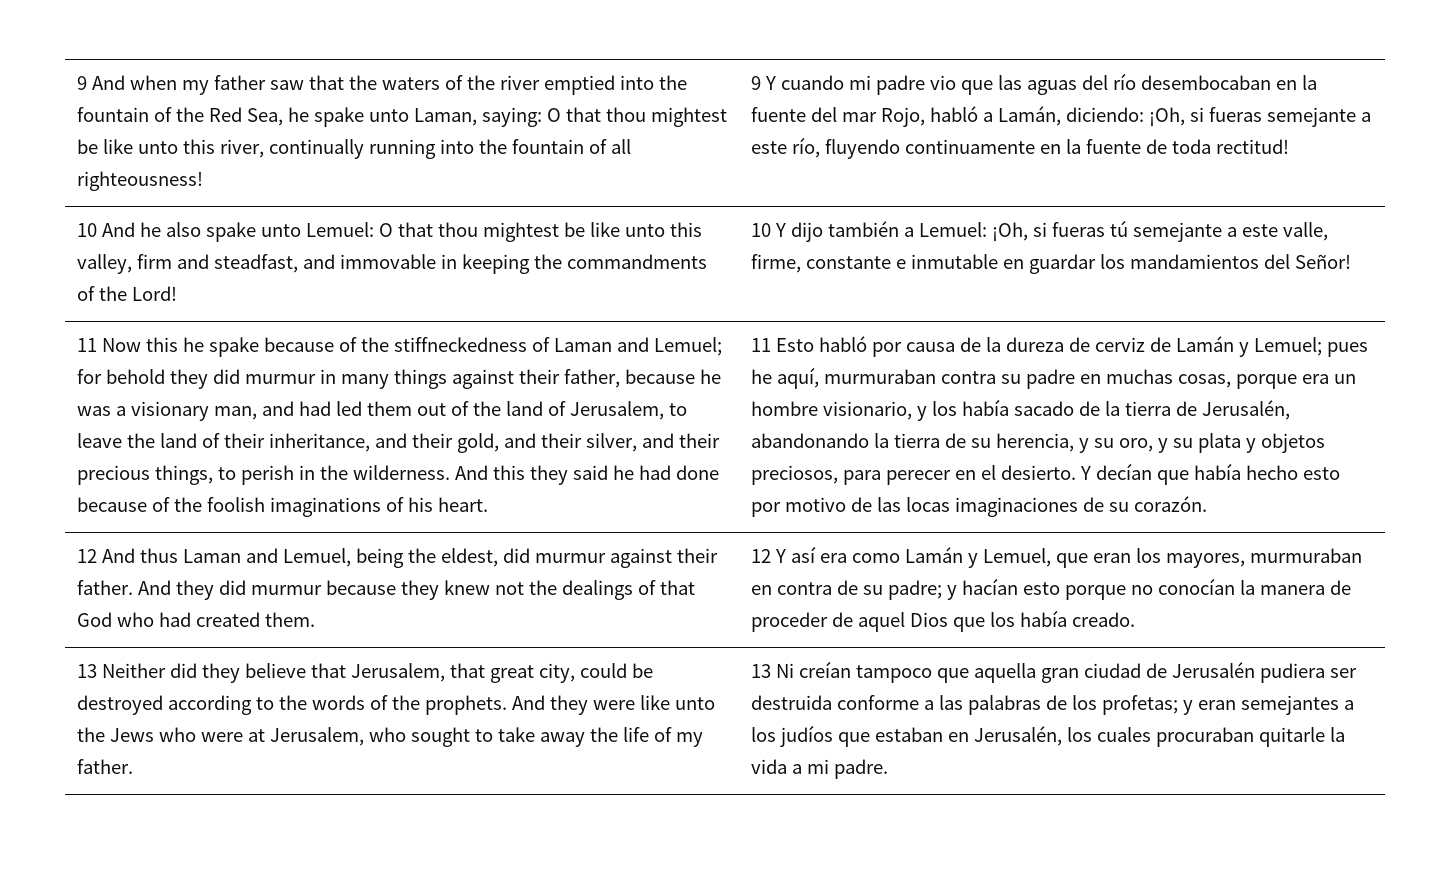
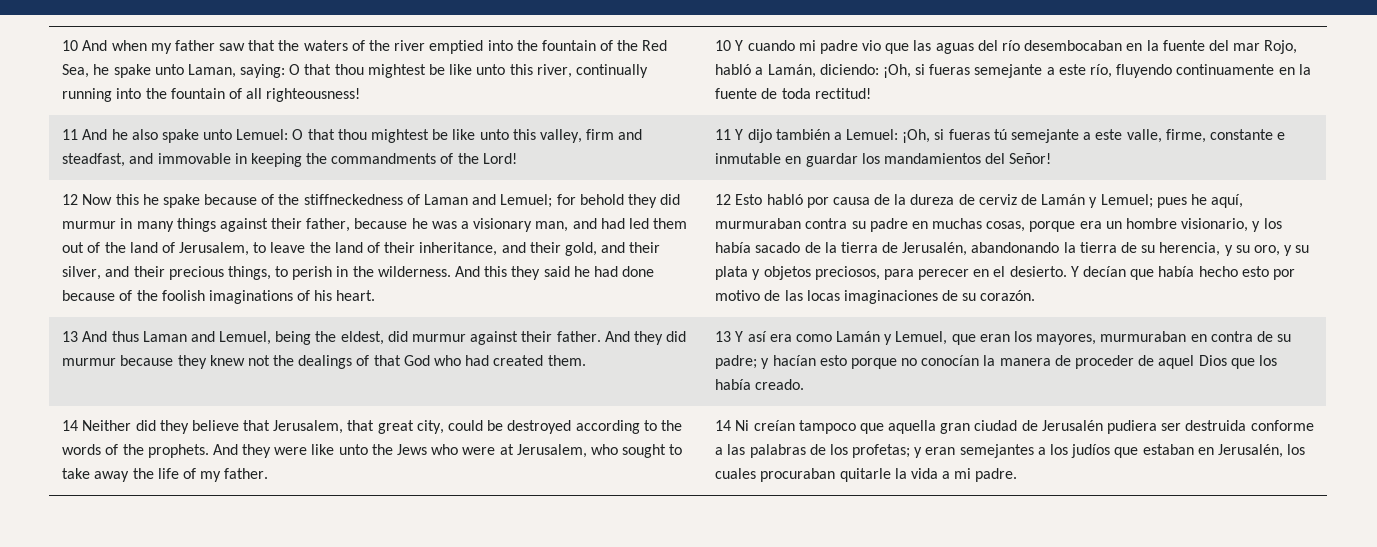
- 9 And when my father saw that the waters of the river emptied into the fountain of the Red Sea, he spake unto Laman, saying: O that thou mightest be like unto this river, continually running into the fountain of all righteousness!
+ 10 And when my father saw that the waters of the river emptied into the fountain of the Red Sea, he spake unto Laman, saying: O that thou mightest be like unto this river, continually running into the fountain of all righteousness!
- 9 Y cuando mi padre vio que las aguas del río desembocaban en la fuente del mar Rojo, habló a Lamán, diciendo: ¡Oh, si fueras semejante a este río, fluyendo continuamente en la fuente de toda rectitud!
+ 10 Y cuando mi padre vio que las aguas del río desembocaban en la fuente del mar Rojo, habló a Lamán, diciendo: ¡Oh, si fueras semejante a este río, fluyendo continuamente en la fuente de toda rectitud!
- 10 And he also spake unto Lemuel: O that thou mightest be like unto this valley, firm and steadfast, and immovable in keeping the commandments of the Lord!
+ 11 And he also spake unto Lemuel: O that thou mightest be like unto this valley, firm and steadfast, and immovable in keeping the commandments of the Lord!
- 10 Y dijo también a Lemuel: ¡Oh, si fueras tú semejante a este valle, firme, constante e inmutable en guardar los mandamientos del Señor!
+ 11 Y dijo también a Lemuel: ¡Oh, si fueras tú semejante a este valle, firme, constante e inmutable en guardar los mandamientos del Señor!
- 11 Now this he spake because of the stiffneckedness of Laman and Lemuel;
+ 12 Now this he spake because of the stiffneckedness of Laman and Lemuel;
- 11 Esto habló por causa de la dureza de cerviz de Lamán y Lemuel; pues he aquí, murmuraban contra su padre en muchas cosas, porque era un hombre visionario, y los había sacado de la tierra de Jerusalén, abandonando la tierra de su herencia, y su oro, y su plata y objetos preciosos, para perecer en el desierto.
+ 12 Esto habló por causa de la dureza de cerviz de Lamán y Lemuel; pues he aquí, murmuraban contra su padre en muchas cosas, porque era un hombre visionario, y los había sacado de la tierra de Jerusalén, abandonando la tierra de su herencia, y su oro, y su plata y objetos preciosos, para perecer en el desierto.
- 12 And thus Laman and Lemuel, being the eldest, did murmur against their father.
+ 13 And thus Laman and Lemuel, being the eldest, did murmur against their father.
- 12 Y así era como Lamán y Lemuel, que eran los mayores, murmuraban en contra de su padre; y hacían esto porque no conocían la manera de proceder de aquel Dios que los había creado.
+ 13 Y así era como Lamán y Lemuel, que eran los mayores, murmuraban en contra de su padre; y hacían esto porque no conocían la manera de proceder de aquel Dios que los había creado.
- 13 Neither did they believe that Jerusalem, that great city, could be destroyed according to the words of the prophets.
+ 14 Neither did they believe that Jerusalem, that great city, could be destroyed according to the words of the prophets.
- 13 Ni creían tampoco que aquella gran ciudad de Jerusalén pudiera ser destruida conforme a las palabras de los profetas; y eran semejantes a los judíos que estaban en Jerusalén, los cuales procuraban quitarle la vida a mi padre.
+ 14 Ni creían tampoco que aquella gran ciudad de Jerusalén pudiera ser destruida conforme a las palabras de los profetas; y eran semejantes a los judíos que estaban en Jerusalén, los cuales procuraban quitarle la vida a mi padre.

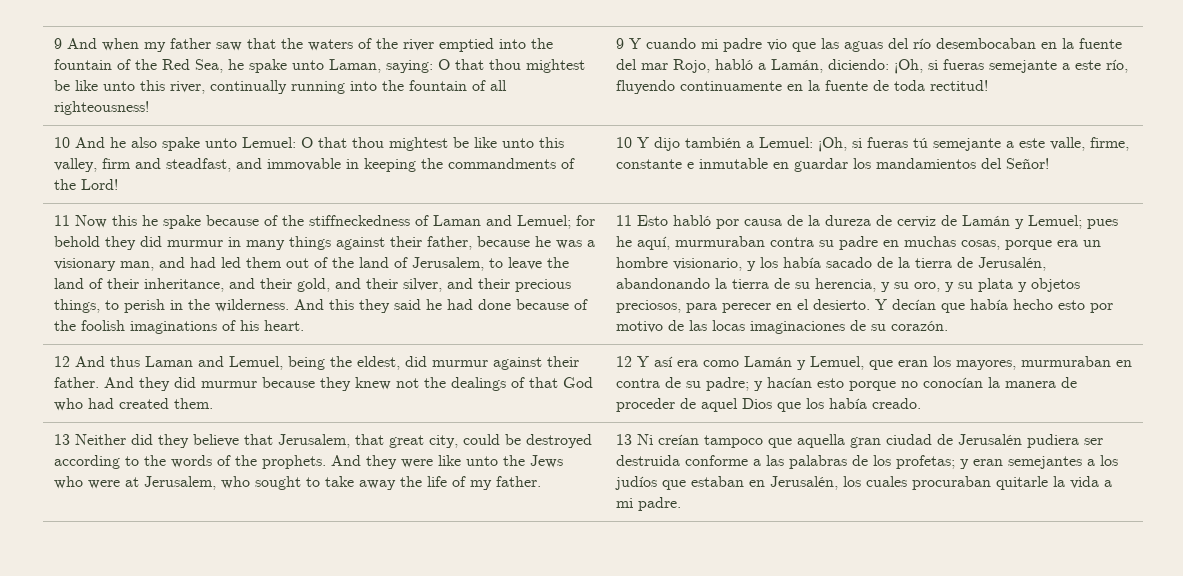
- 10 And when my father saw that the waters of the river emptied into the fountain of the Red Sea, he spake unto Laman, saying: O that thou mightest be like unto this river, continually running into the fountain of all righteousness!
+ 9 And when my father saw that the waters of the river emptied into the fountain of the Red Sea, he spake unto Laman, saying: O that thou mightest be like unto this river, continually running into the fountain of all righteousness!
- 10 Y cuando mi padre vio que las aguas del río desembocaban en la fuente del mar Rojo, habló a Lamán, diciendo: ¡Oh, si fueras semejante a este río, fluyendo continuamente en la fuente de toda rectitud!
+ 9 Y cuando mi padre vio que las aguas del río desembocaban en la fuente del mar Rojo, habló a Lamán, diciendo: ¡Oh, si fueras semejante a este río, fluyendo continuamente en la fuente de toda rectitud!
- 11 And he also spake unto Lemuel: O that thou mightest be like unto this valley, firm and steadfast, and immovable in keeping the commandments of the Lord!
+ 10 And he also spake unto Lemuel: O that thou mightest be like unto this valley, firm and steadfast, and immovable in keeping the commandments of the Lord!
- 11 Y dijo también a Lemuel: ¡Oh, si fueras tú semejante a este valle, firme, constante e inmutable en guardar los mandamientos del Señor!
+ 10 Y dijo también a Lemuel: ¡Oh, si fueras tú semejante a este valle, firme, constante e inmutable en guardar los mandamientos del Señor!
- 12 Now this he spake because of the stiffneckedness of Laman and Lemuel;
+ 11 Now this he spake because of the stiffneckedness of Laman and Lemuel;
- 12 Esto habló por causa de la dureza de cerviz de Lamán y Lemuel; pues he aquí, murmuraban contra su padre en muchas cosas, porque era un hombre visionario, y los había sacado de la tierra de Jerusalén, abandonando la tierra de su herencia, y su oro, y su plata y objetos preciosos, para perecer en el desierto.
+ 11 Esto habló por causa de la dureza de cerviz de Lamán y Lemuel; pues he aquí, murmuraban contra su padre en muchas cosas, porque era un hombre visionario, y los había sacado de la tierra de Jerusalén, abandonando la tierra de su herencia, y su oro, y su plata y objetos preciosos, para perecer en el desierto.
- 13 And thus Laman and Lemuel, being the eldest, did murmur against their father.
+ 12 And thus Laman and Lemuel, being the eldest, did murmur against their father.
- 13 Y así era como Lamán y Lemuel, que eran los mayores, murmuraban en contra de su padre; y hacían esto porque no conocían la manera de proceder de aquel Dios que los había creado.
+ 12 Y así era como Lamán y Lemuel, que eran los mayores, murmuraban en contra de su padre; y hacían esto porque no conocían la manera de proceder de aquel Dios que los había creado.
- 14 Neither did they believe that Jerusalem, that great city, could be destroyed according to the words of the prophets.
+ 13 Neither did they believe that Jerusalem, that great city, could be destroyed according to the words of the prophets.
- 14 Ni creían tampoco que aquella gran ciudad de Jerusalén pudiera ser destruida conforme a las palabras de los profetas; y eran semejantes a los judíos que estaban en Jerusalén, los cuales procuraban quitarle la vida a mi padre.
+ 13 Ni creían tampoco que aquella gran ciudad de Jerusalén pudiera ser destruida conforme a las palabras de los profetas; y eran semejantes a los judíos que estaban en Jerusalén, los cuales procuraban quitarle la vida a mi padre.

